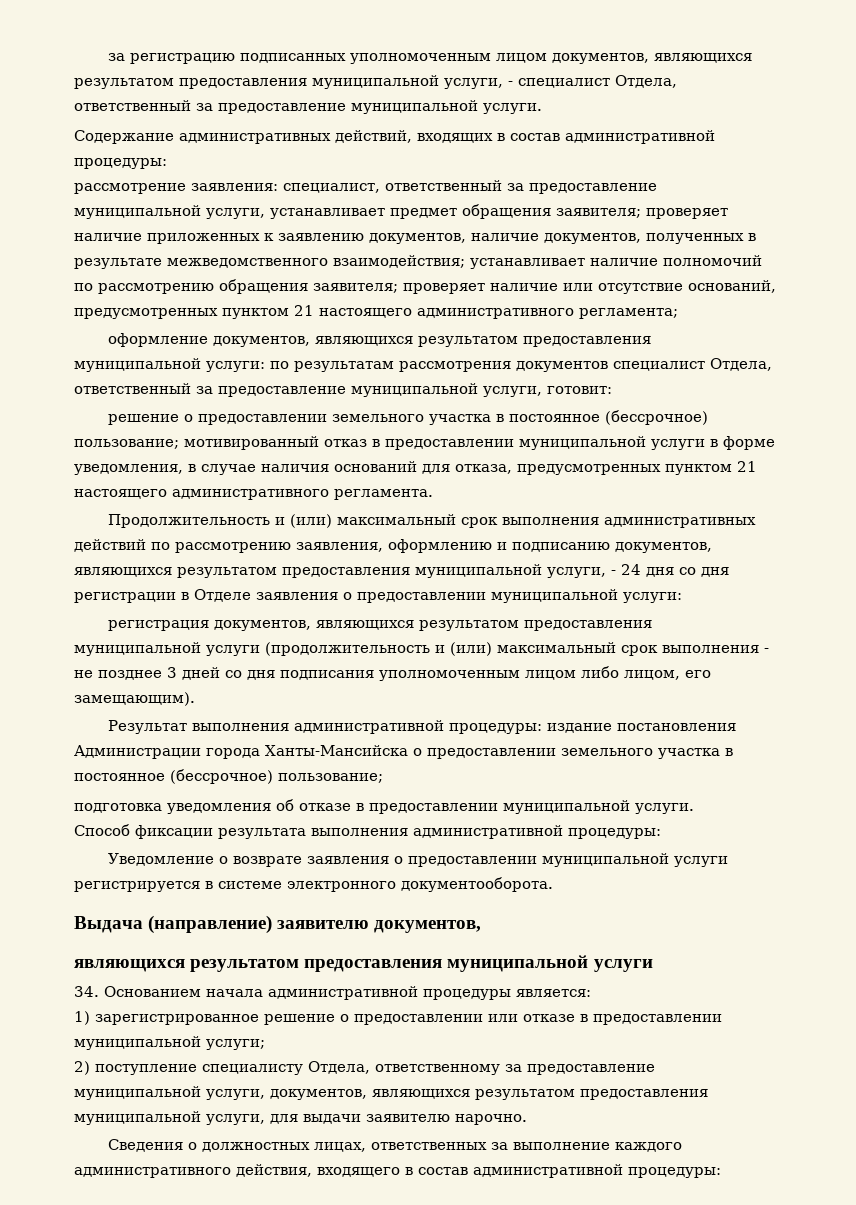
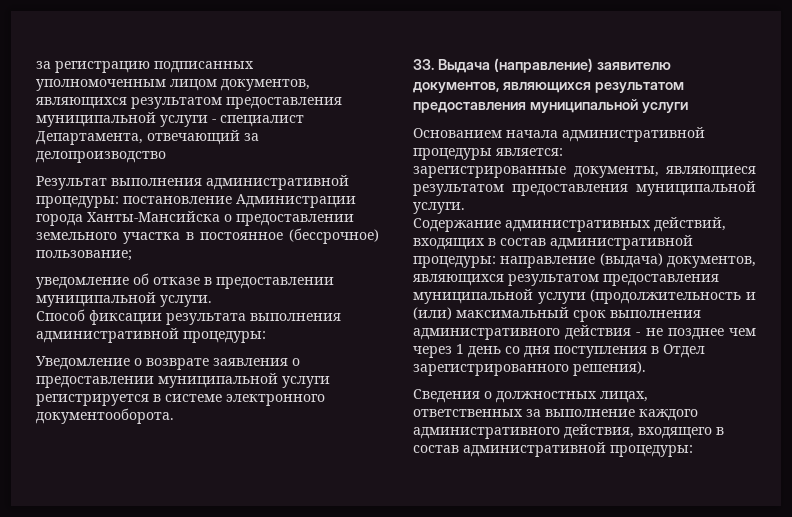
- за регистрацию подписанных уполномоченным лицом документов, являющихся результатом предоставления муниципальной услуги, - специалист Отдела, ответственный за предоставление муниципальной услуги.
- Содержание административных действий, входящих в состав административной процедуры:
- рассмотрение заявления: специалист, ответственный за предоставление муниципальной услуги, устанавливает предмет обращения заявителя; проверяет наличие приложенных к заявлению документов, наличие документов, полученных в результате межведомственного взаимодействия; устанавливает наличие полномочий по рассмотрению обращения заявителя; проверяет наличие или отсутствие оснований, предусмотренных пунктом 21 настоящего административного регламента;
- оформление документов, являющихся результатом предоставления муниципальной услуги: по результатам рассмотрения документов специалист Отдела, ответственный за предоставление муниципальной услуги, готовит:
- решение о предоставлении земельного участка в постоянное (бессрочное) пользование; мотивированный отказ в предоставлении муниципальной услуги в форме уведомления, в случае наличия оснований для отказа, предусмотренных пунктом 21 настоящего административного регламента.
- Продолжительность и (или) максимальный срок выполнения административных действий по рассмотрению заявления, оформлению и подписанию документов, являющихся результатом предоставления муниципальной услуги, - 24 дня со дня регистрации в Отделе заявления о предоставлении муниципальной услуги:
- регистрация документов, являющихся результатом предоставления муниципальной услуги (продолжительность и (или) максимальный срок выполнения - не позднее 3 дней со дня подписания уполномоченным лицом либо лицом, его замещающим).
+ за регистрацию подписанных уполномоченным лицом документов, являющихся результатом предоставления муниципальной услуги - специалист Департамента, отвечающий за делопроизводство
- Результат выполнения административной процедуры: издание постановления Администрации города Ханты-Мансийска о предоставлении земельного участка в постоянное (бессрочное) пользование;
+ Результат выполнения административной процедуры: постановление Администрации города Ханты-Мансийска о предоставлении земельного участка в постоянное (бессрочное) пользование;
- подготовка уведомления об отказе в предоставлении муниципальной услуги.
+ уведомление об отказе в предоставлении муниципальной услуги.
- Выдача (направление) заявителю документов,
- являющихся результатом предоставления муниципальной услуги
+ 33. Выдача (направление) заявителю документов, являющихся результатом предоставления муниципальной услуги
- 34. Основанием начала административной процедуры является:
+ Основанием начала административной процедуры является:
- 1) зарегистрированное решение о предоставлении или отказе в предоставлении муниципальной услуги;
- 2) поступление специалисту Отдела, ответственному за предоставление муниципальной услуги, документов, являющихся результатом предоставления муниципальной услуги, для выдачи заявителю нарочно.
+ зарегистрированные документы, являющиеся результатом предоставления муниципальной услуги.
+ Содержание административных действий, входящих в состав административной процедуры: направление (выдача) документов, являющихся результатом предоставления муниципальной услуги (продолжительность и (или) максимальный срок выполнения административного действия - не позднее чем через 1 день со дня поступления в Отдел зарегистрированного решения).

